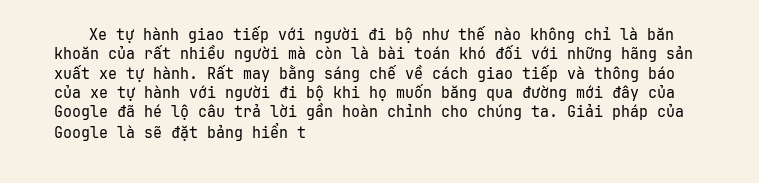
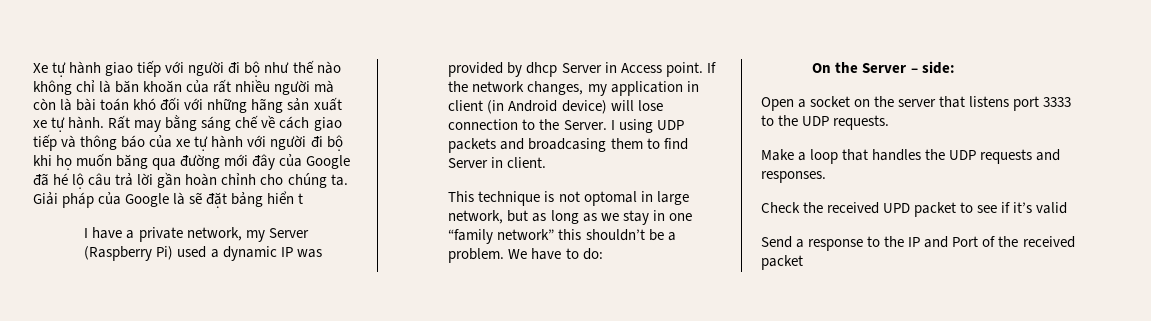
+ I have a private network, my Server (Raspberry Pi) used a dynamic IP was provided by dhcp Server in Access point. If the network changes, my application in client (in Android device) will lose connection to the Server. I using UDP packets and broadcasing them to find Server in client.
+ This technique is not optomal in large network, but as long as we stay in one “family network” this shouldn’t be a problem. We have to do:
+ On the Server – side:
+ Open a socket on the server that listens port 3333 to the UDP requests.
+ Make a loop that handles the UDP requests and responses.
+ Check the received UPD packet to see if it’s valid
+ Send a response to the IP and Port of the received packet

